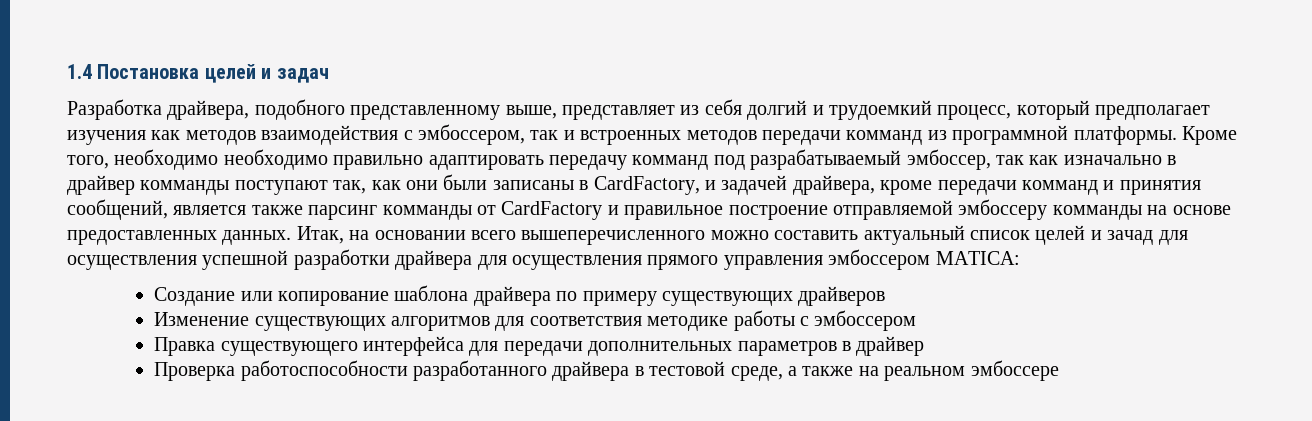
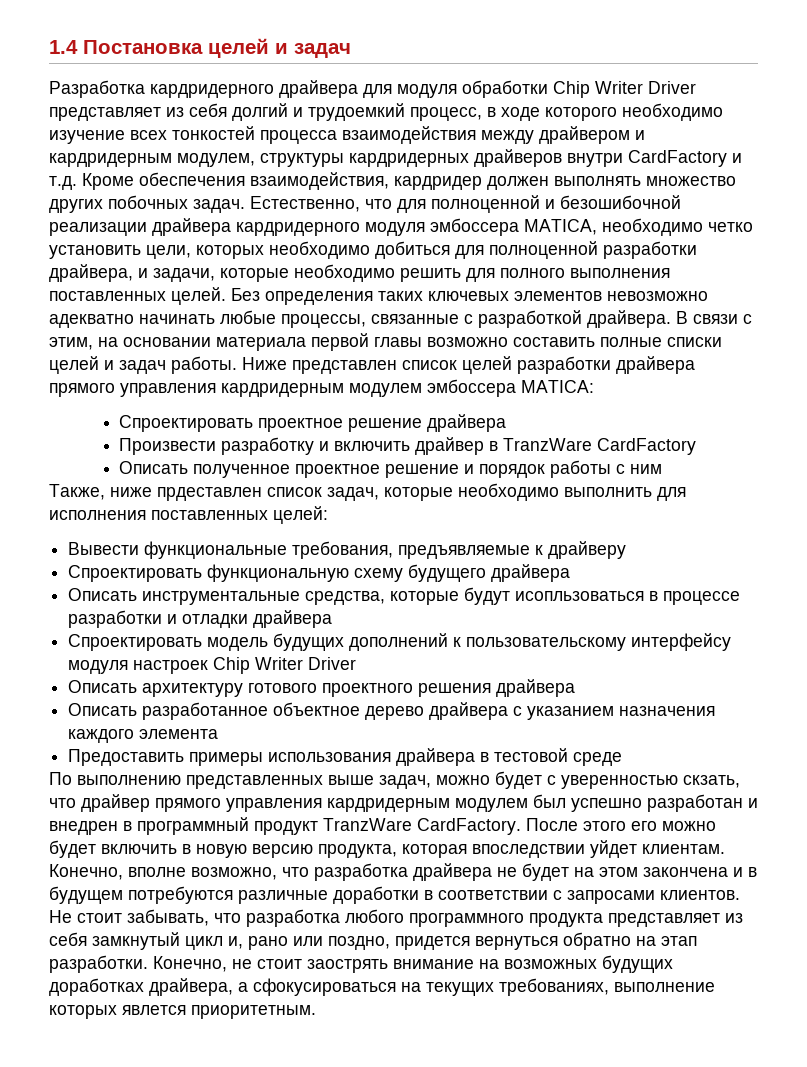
- Разработка драйвера, подобного представленному выше, представляет из себя долгий и трудоемкий процесс, который предполагает изучения как методов взаимодействия с эмбоссером, так и встроенных методов передачи комманд из программной платформы. Кроме того, необходимо необходимо правильно адаптировать передачу комманд под разрабатываемый эмбоссер, так как изначально в драйвер комманды поступают так, как они были записаны в CardFactory, и задачей драйвера, кроме передачи комманд и принятия сообщений, является также парсинг комманды от CardFactory и правильное построение отправляемой эмбоссеру комманды на основе предоставленных данных. Итак, на основании всего вышеперечисленного можно составить актуальный список целей и зачад для осуществления успешной разработки драйвера для осуществления прямого управления эмбоссером MATICA:
- Создание или копирование шаблона драйвера по примеру существующих драйверов
- Изменение существующих алгоритмов для соответствия методике работы с эмбоссером
- Правка существующего интерфейса для передачи дополнительных параметров в драйвер
- Проверка работоспособности разработанного драйвера в тестовой среде, а также на реальном эмбоссере
+ Разработка кардридерного драйвера для модуля обработки Chip Writer Driver представляет из себя долгий и трудоемкий процесс, в ходе которого необходимо изучение всех тонкостей процесса взаимодействия между драйвером и кардридерным модулем, структуры кардридерных драйверов внутри CardFactory и т.д. Кроме обеспечения взаимодействия, кардридер должен выполнять множество других побочных задач. Естественно, что для полноценной и безошибочной реализации драйвера кардридерного модуля эмбоссера MATICA, необходимо четко установить цели, которых необходимо добиться для полноценной разработки драйвера, и задачи, которые необходимо решить для полного выполнения поставленных целей. Без определения таких ключевых элементов невозможно адекватно начинать любые процессы, связанные с разработкой драйвера. В связи с этим, на основании материала первой главы возможно составить полные списки целей и задач работы. Ниже представлен список целей разработки драйвера прямого управления кардридерным модулем эмбоссера MATICA:
+ Спроектировать проектное решение драйвера
+ Произвести разработку и включить драйвер в TranzWare CardFactory
+ Описать полученное проектное решение и порядок работы с ним
+ Также, ниже прдеставлен список задач, которые необходимо выполнить для исполнения поставленных целей:
+ Вывести функциональные требования, предъявляемые к драйверу
+ Спроектировать функциональную схему будущего драйвера
+ Описать инструментальные средства, которые будут исопльзоваться в процессе разработки и отладки драйвера
+ Спроектировать модель будущих дополнений к пользовательскому интерфейсу модуля настроек Chip Writer Driver
+ Описать архитектуру готового проектного решения драйвера
+ Описать разработанное объектное дерево драйвера с указанием назначения каждого элемента
+ Предоставить примеры использования драйвера в тестовой среде
+ По выполнению представленных выше задач, можно будет с уверенностью скзать, что драйвер прямого управления кардридерным модулем был успешно разработан и внедрен в программный продукт TranzWare CardFactory. После этого его можно будет включить в новую версию продукта, которая впоследствии уйдет клиентам. Конечно, вполне возможно, что разработка драйвера не будет на этом закончена и в будущем потребуются различные доработки в соответствии с запросами клиентов. Не стоит забывать, что разработка любого программного продукта представляет из себя замкнутый цикл и, рано или поздно, придется вернуться обратно на этап разработки. Конечно, не стоит заострять внимание на возможных будущих доработках драйвера, а сфокусироваться на текущих требованиях, выполнение которых явлется приоритетным.

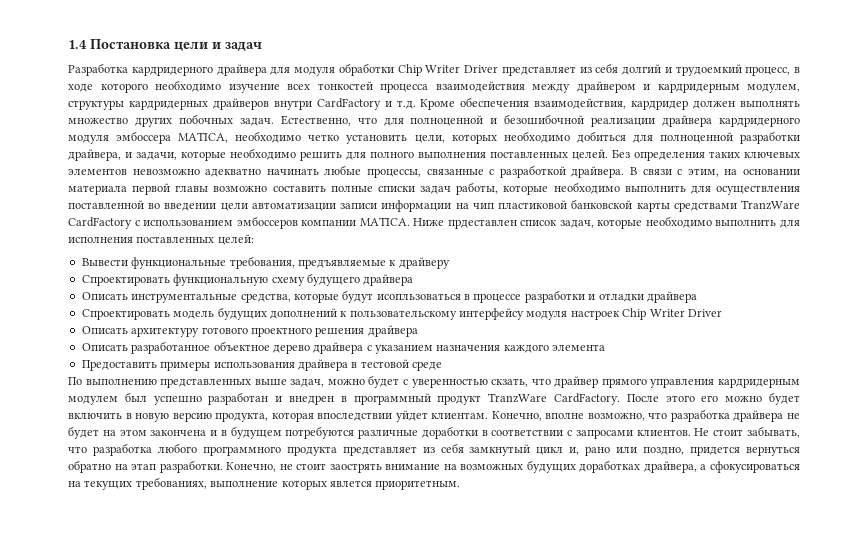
- 1.4 Постановка целей и задач
+ 1.4 Постановка цели и задач
- В связи с этим, на основании материала первой главы возможно составить полные списки целей и задач работы. Ниже представлен список целей разработки драйвера прямого управления кардридерным модулем эмбоссера MATICA:
- Спроектировать проектное решение драйвера
- Произвести разработку и включить драйвер в TranzWare CardFactory
- Описать полученное проектное решение и порядок работы с ним
- Также, ниже прдеставлен список задач, которые необходимо выполнить для исполнения поставленных целей:
+ В связи с этим, на основании материала первой главы возможно составить полные списки задач работы, которые необходимо выполнить для осуществления поставленной во введении цели автоматизации записи информации на чип пластиковой банковской карты средствами TranzWare CardFactory с использованием эмбоссеров компании MATICA. Ниже прдеставлен список задач, которые необходимо выполнить для исполнения поставленных целей:

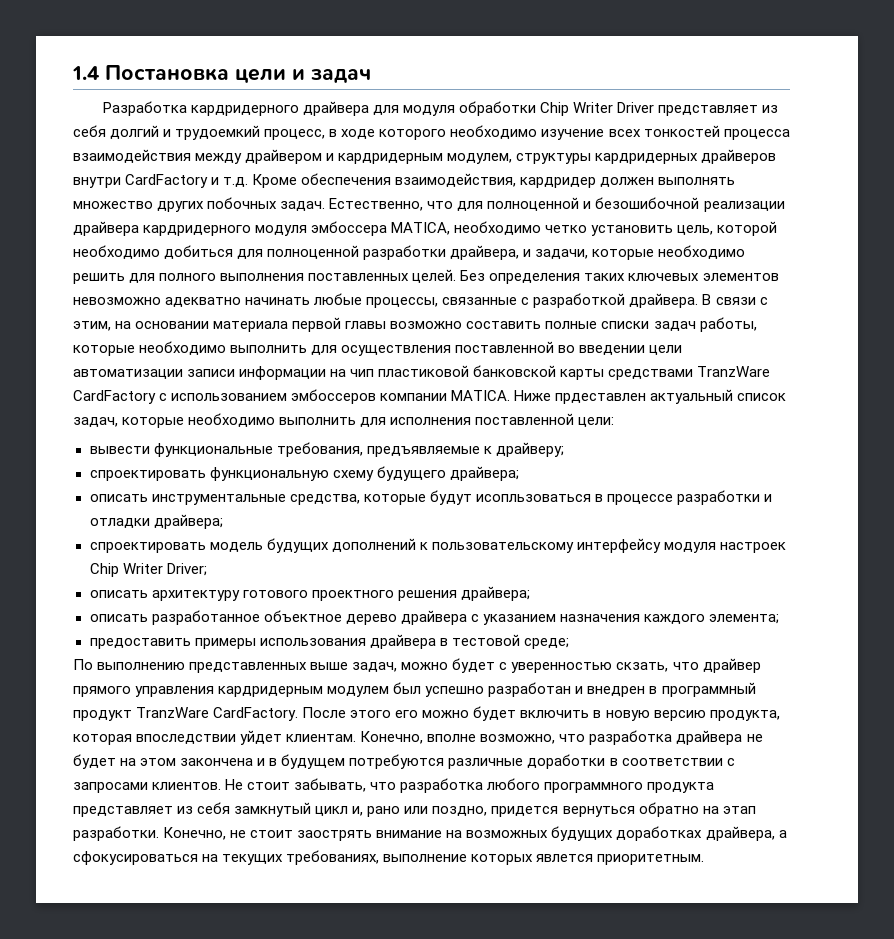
- Естественно, что для полноценной и безошибочной реализации драйвера кардридерного модуля эмбоссера MATICA, необходимо четко установить цели, которых необходимо добиться для полноценной разработки драйвера, и задачи, которые необходимо решить для полного выполнения поставленных целей.
+ Естественно, что для полноценной и безошибочной реализации драйвера кардридерного модуля эмбоссера MATICA, необходимо четко установить цель, которой необходимо добиться для полноценной разработки драйвера, и задачи, которые необходимо решить для полного выполнения поставленных целей.
- Ниже прдеставлен список задач, которые необходимо выполнить для исполнения поставленных целей:
- Вывести функциональные требования, предъявляемые к драйверу
- Спроектировать функциональную схему будущего драйвера
- Описать инструментальные средства, которые будут исопльзоваться в процессе разработки и отладки драйвера
- Спроектировать модель будущих дополнений к пользовательскому интерфейсу модуля настроек Chip Writer Driver
- Описать архитектуру готового проектного решения драйвера
- Описать разработанное объектное дерево драйвера с указанием назначения каждого элемента
- Предоставить примеры использования драйвера в тестовой среде
+ Ниже прдеставлен актуальный список задач, которые необходимо выполнить для исполнения поставленной цели:
+ вывести функциональные требования, предъявляемые к драйверу;
+ спроектировать функциональную схему будущего драйвера;
+ описать инструментальные средства, которые будут исопльзоваться в процессе разработки и отладки драйвера;
+ спроектировать модель будущих дополнений к пользовательскому интерфейсу модуля настроек Chip Writer Driver;
+ описать архитектуру готового проектного решения драйвера;
+ описать разработанное объектное дерево драйвера с указанием назначения каждого элемента;
+ предоставить примеры использования драйвера в тестовой среде;

